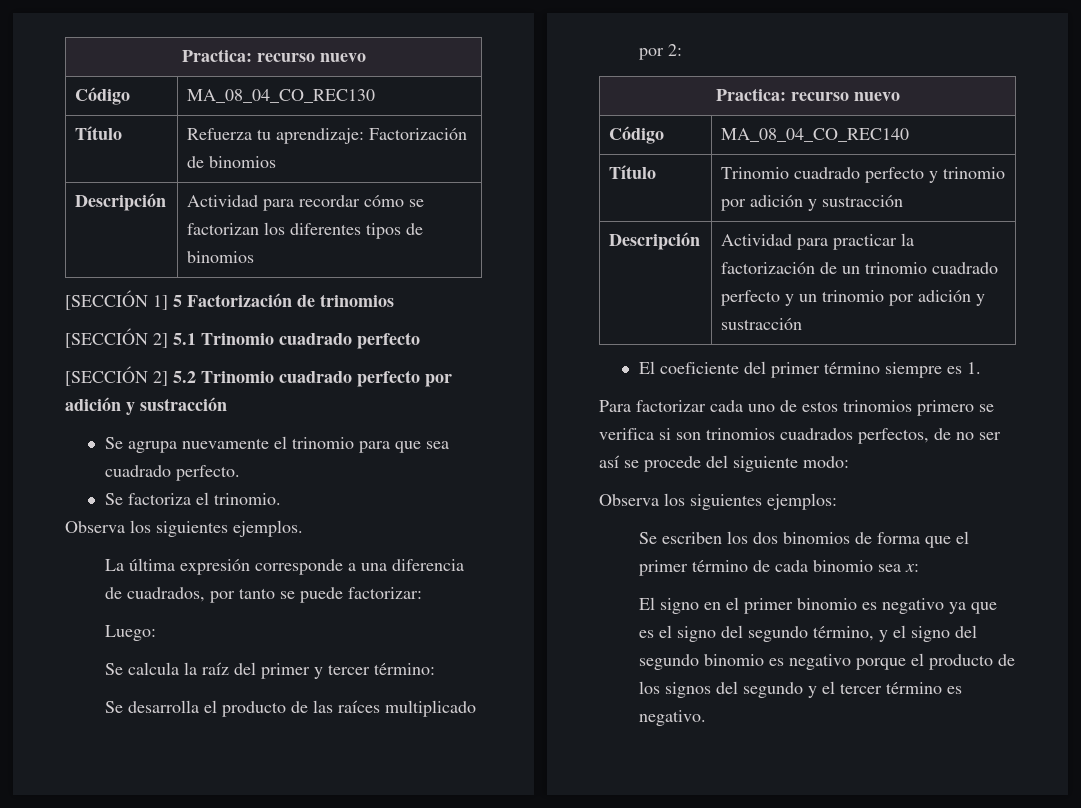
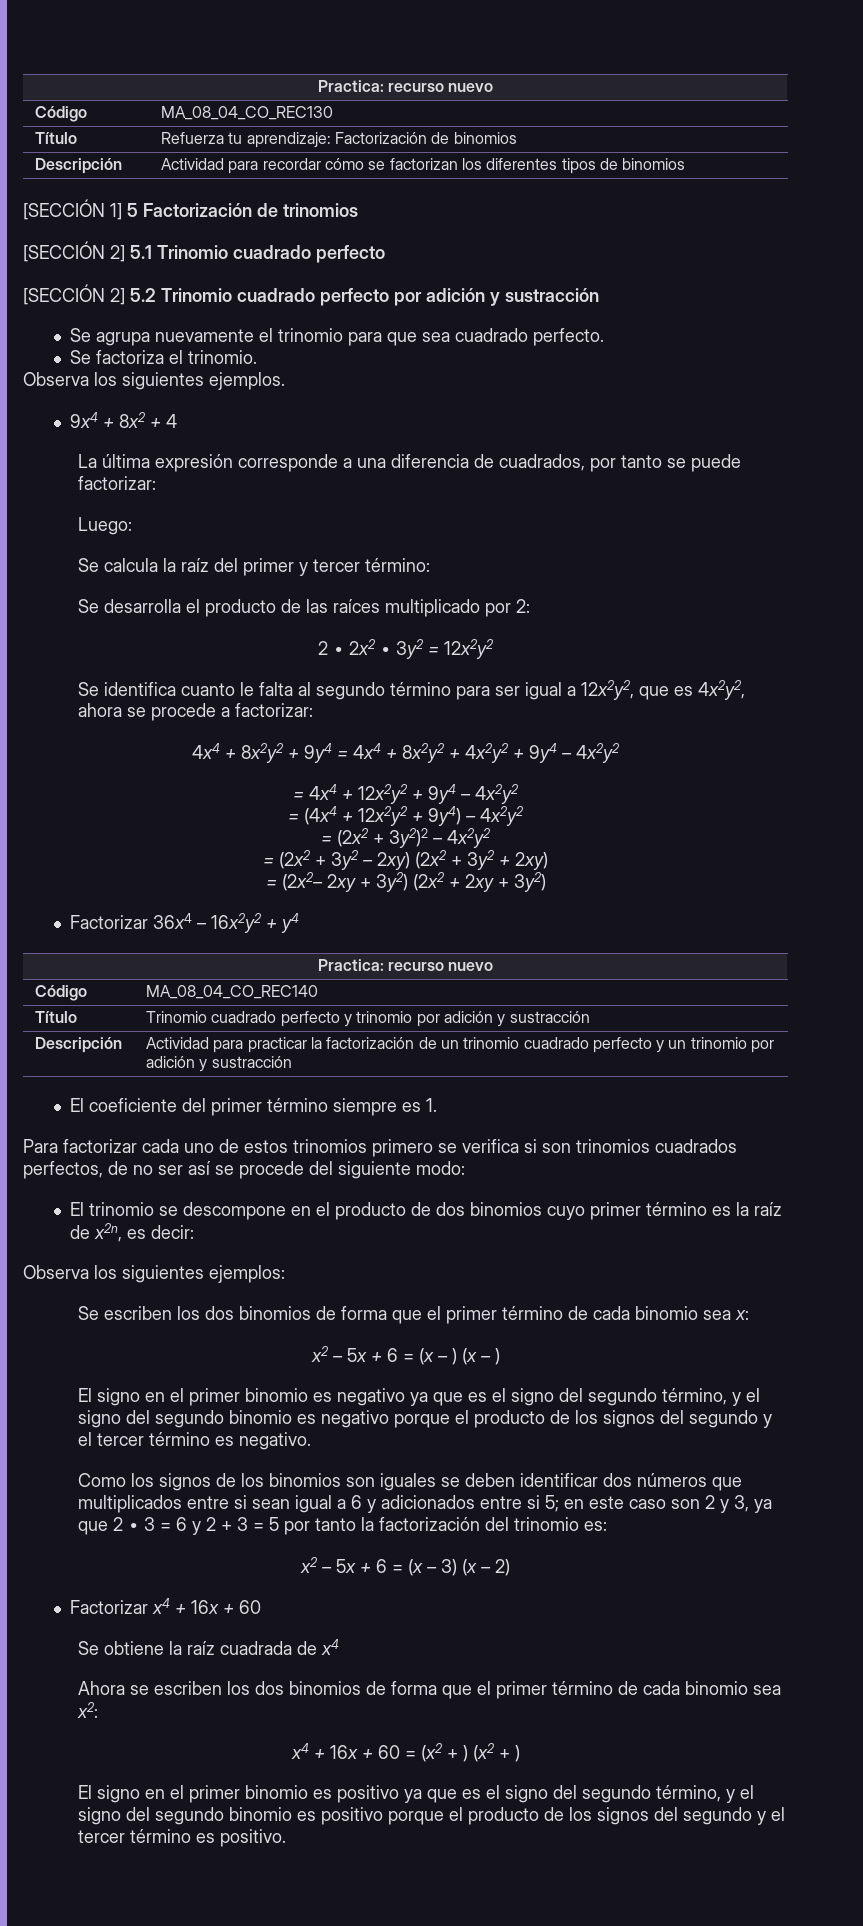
+ 9x4 + 8x2 + 4
+ 2 ∙ 2x2 ∙ 3y2 = 12x2y2
+ Se identifica cuanto le falta al segundo término para ser igual a 12x2y2, que es 4x2y2, ahora se procede a factorizar:
+ 4x4 + 8x2y2 + 9y4 = 4x4 + 8x2y2 + 4x2y2 + 9y4 – 4x2y2
+ = 4x4 + 12x2y2 + 9y4 – 4x2y2
+ = (4x4 + 12x2y2 + 9y4) – 4x2y2
+ = (2x2 + 3y2)2 – 4x2y2
+ = (2x2 + 3y2 – 2xy) (2x2 + 3y2 + 2xy)
+ = (2x2– 2xy + 3y2) (2x2 + 2xy + 3y2)
+ Factorizar 36x4 – 16x2y2 + y4
+ El trinomio se descompone en el producto de dos binomios cuyo primer término es la raíz de x2n, es decir:
+ x2 – 5x + 6 = (x – ) (x – )
+ Como los signos de los binomios son iguales se deben identificar dos números que multiplicados entre si sean igual a 6 y adicionados entre si 5; en este caso son 2 y 3, ya que 2 ∙ 3 = 6 y 2 + 3 = 5 por tanto la factorización del trinomio es:
+ x2 – 5x + 6 = (x – 3) (x – 2)
+ Factorizar x4 + 16x + 60
+ Se obtiene la raíz cuadrada de x4
+ Ahora se escriben los dos binomios de forma que el primer término de cada binomio sea x2:
+ x4 + 16x + 60 = (x2 + ) (x2 + )
+ El signo en el primer binomio es positivo ya que es el signo del segundo término, y el signo del segundo binomio es positivo porque el producto de los signos del segundo y el tercer término es positivo.

